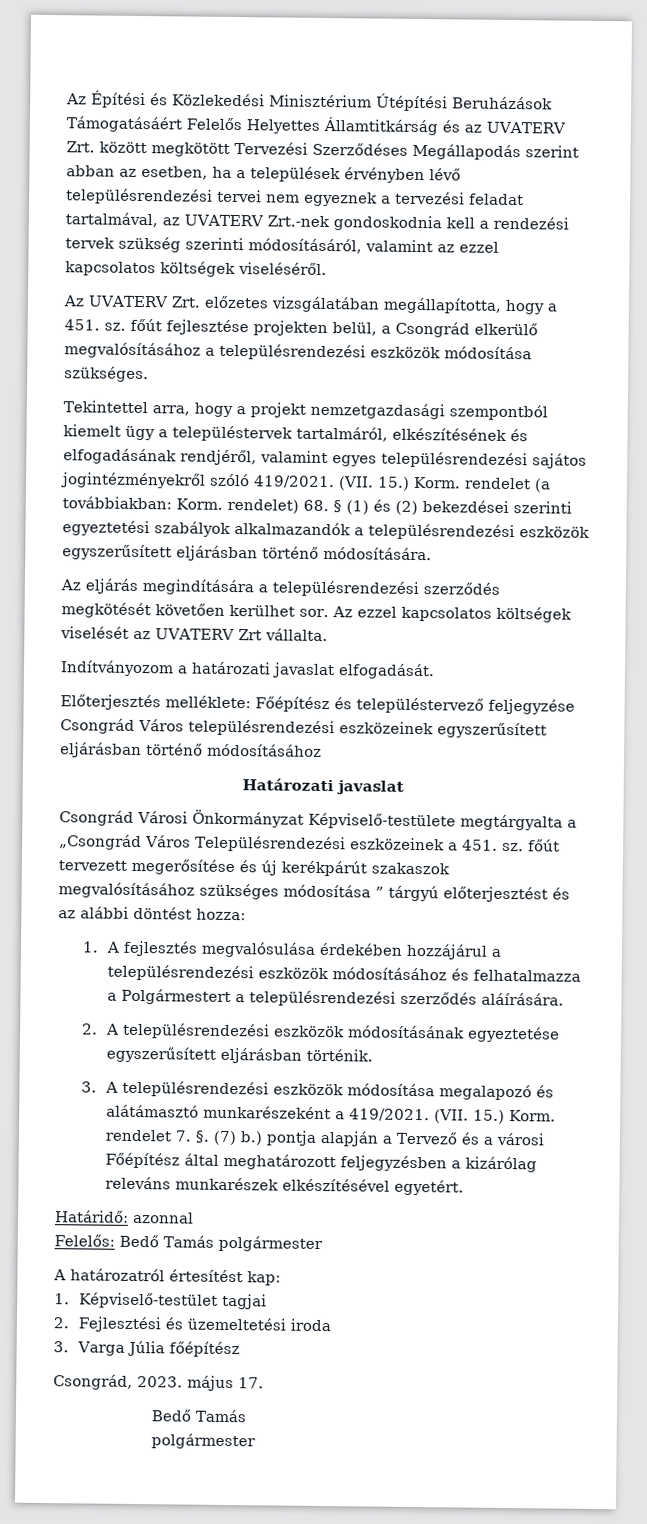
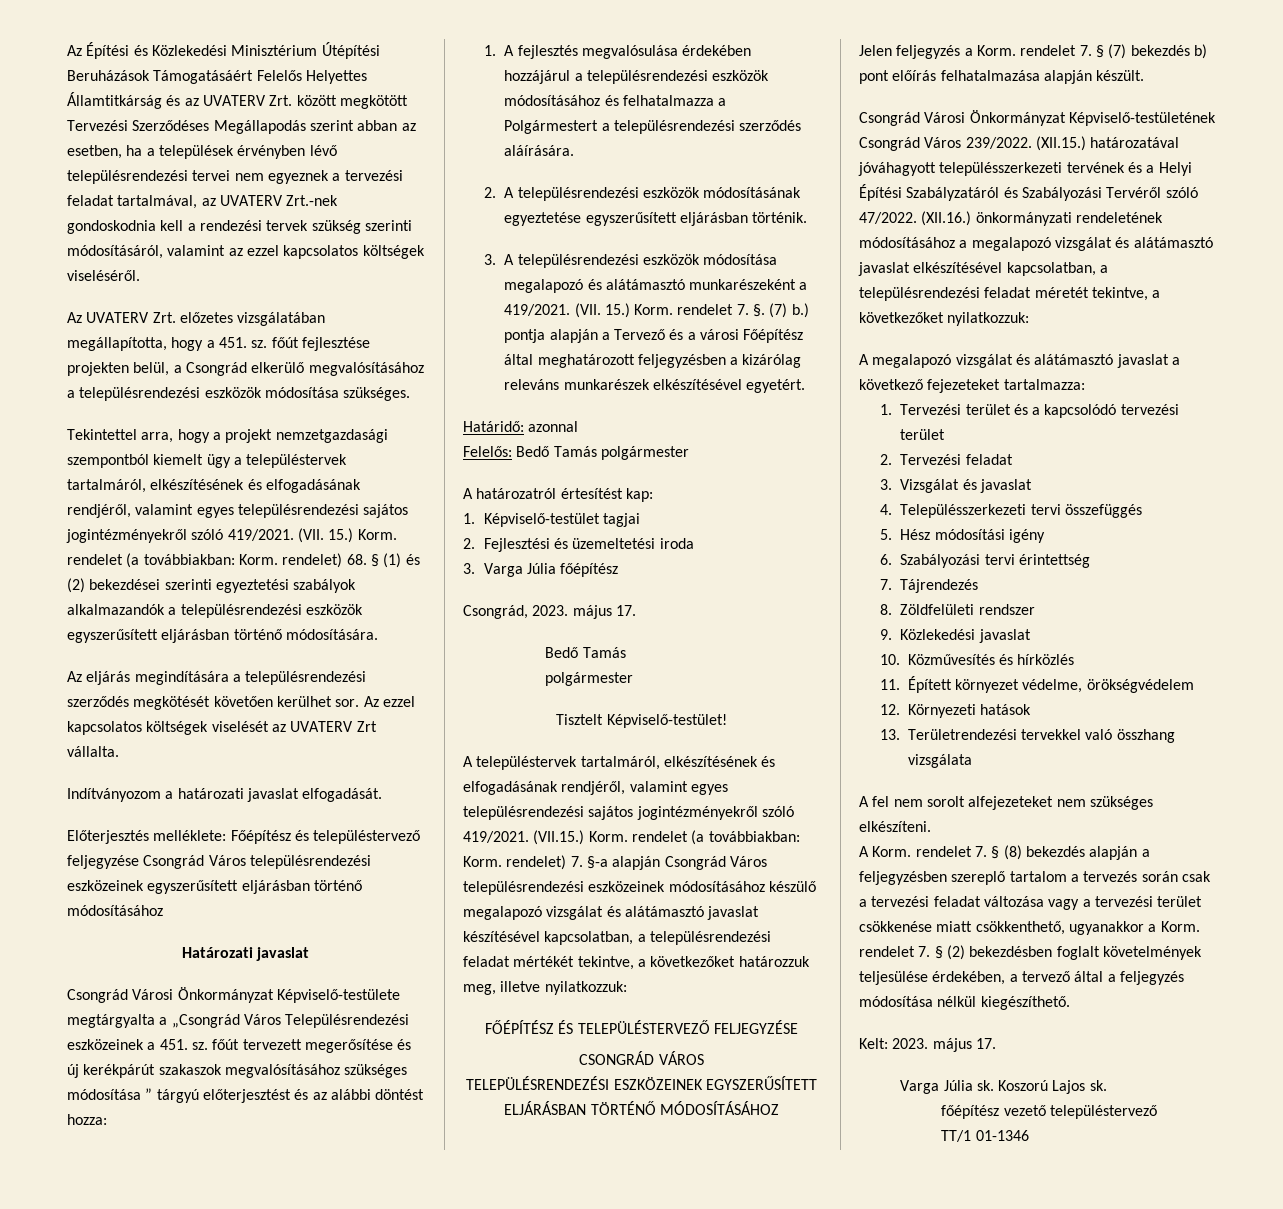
+ Tisztelt Képviselő-testület!
+ A településtervek tartalmáról, elkészítésének és elfogadásának rendjéről, valamint egyes településrendezési sajátos jogintézményekről szóló 419/2021. (VII.15.) Korm. rendelet (a továbbiakban: Korm. rendelet) 7. §-a alapján Csongrád Város településrendezési eszközeinek módosításához készülő megalapozó vizsgálat és alátámasztó javaslat készítésével kapcsolatban, a településrendezési feladat mértékét tekintve, a következőket határozzuk meg, illetve nyilatkozzuk:
+ FŐÉPÍTÉSZ ÉS TELEPÜLÉSTERVEZŐ FELJEGYZÉSE
+ CSONGRÁD VÁROS
+ TELEPÜLÉSRENDEZÉSI ESZKÖZEINEK EGYSZERŰSÍTETT ELJÁRÁSBAN TÖRTÉNŐ MÓDOSÍTÁSÁHOZ
+ Jelen feljegyzés a Korm. rendelet 7. § (7) bekezdés b) pont előírás felhatalmazása alapján készült.
+ Csongrád Városi Önkormányzat Képviselő-testületének Csongrád Város 239/2022. (XII.15.) határozatával jóváhagyott településszerkezeti tervének és a Helyi Építési Szabályzatáról és Szabályozási Tervéről szóló 47/2022. (XII.16.) önkormányzati rendeletének módosításához a megalapozó vizsgálat és alátámasztó javaslat elkészítésével kapcsolatban, a településrendezési feladat méretét tekintve, a következőket nyilatkozzuk:
+ A megalapozó vizsgálat és alátámasztó javaslat a következő fejezeteket tartalmazza:
+ 1. Tervezési terület és a kapcsolódó tervezési terület
+ 2. Tervezési feladat
+ 3. Vizsgálat és javaslat
+ 4. Településszerkezeti tervi összefüggés
+ 5. Hész módosítási igény
+ 6. Szabályozási tervi érintettség
+ 7. Tájrendezés
+ 8. Zöldfelületi rendszer
+ 9. Közlekedési javaslat
+ 10. Közművesítés és hírközlés
+ 11. Épített környezet védelme, örökségvédelem
+ 12. Környezeti hatások
+ 13. Területrendezési tervekkel való összhang vizsgálata
+ A fel nem sorolt alfejezeteket nem szükséges elkészíteni.
+ A Korm. rendelet 7. § (8) bekezdés alapján a feljegyzésben szereplő tartalom a tervezés során csak a tervezési feladat változása vagy a tervezési terület csökkenése miatt csökkenthető, ugyanakkor a Korm. rendelet 7. § (2) bekezdésben foglalt követelmények teljesülése érdekében, a tervező által a feljegyzés módosítása nélkül kiegészíthető.
+ Kelt: 2023. május 17.
+ Varga Júlia sk. Koszorú Lajos sk.
+ főépítész vezető településtervező
+ TT/1 01-1346

